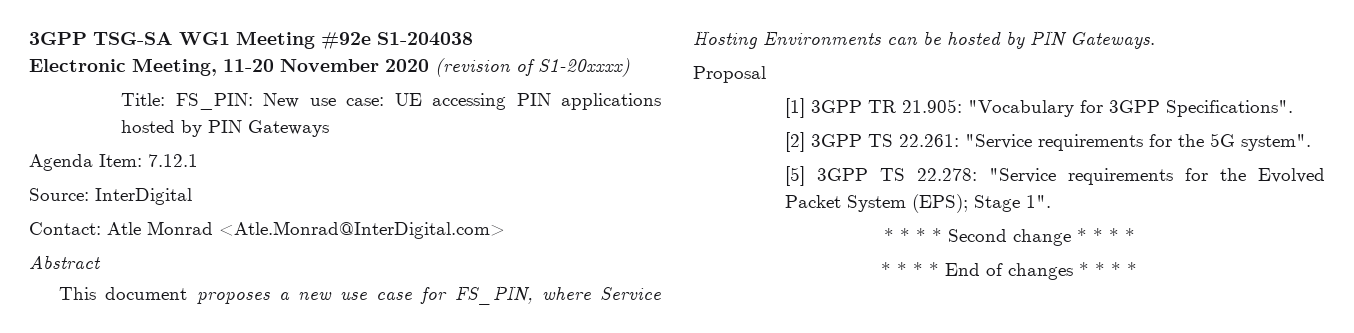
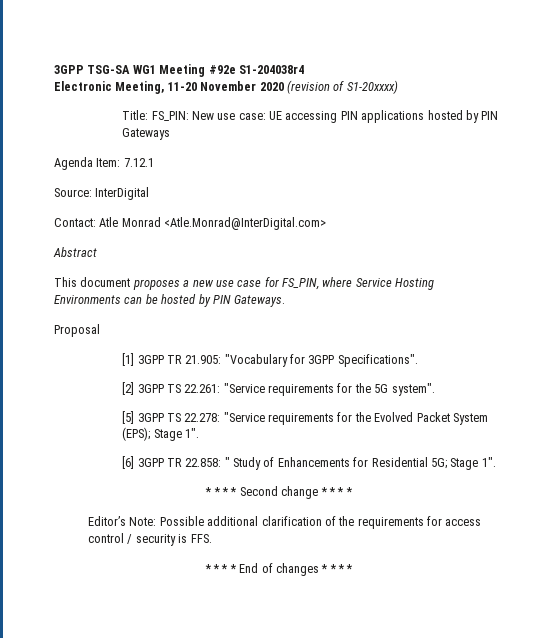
- 3GPP TSG-SA WG1 Meeting #92e S1-204038
+ 3GPP TSG-SA WG1 Meeting #92e S1-204038r4
+ [6] 3GPP TR 22.858: " Study of Enhancements for Residential 5G; Stage 1".
+ Editor’s Note: Possible additional clarification of the requirements for access control / security is FFS.

